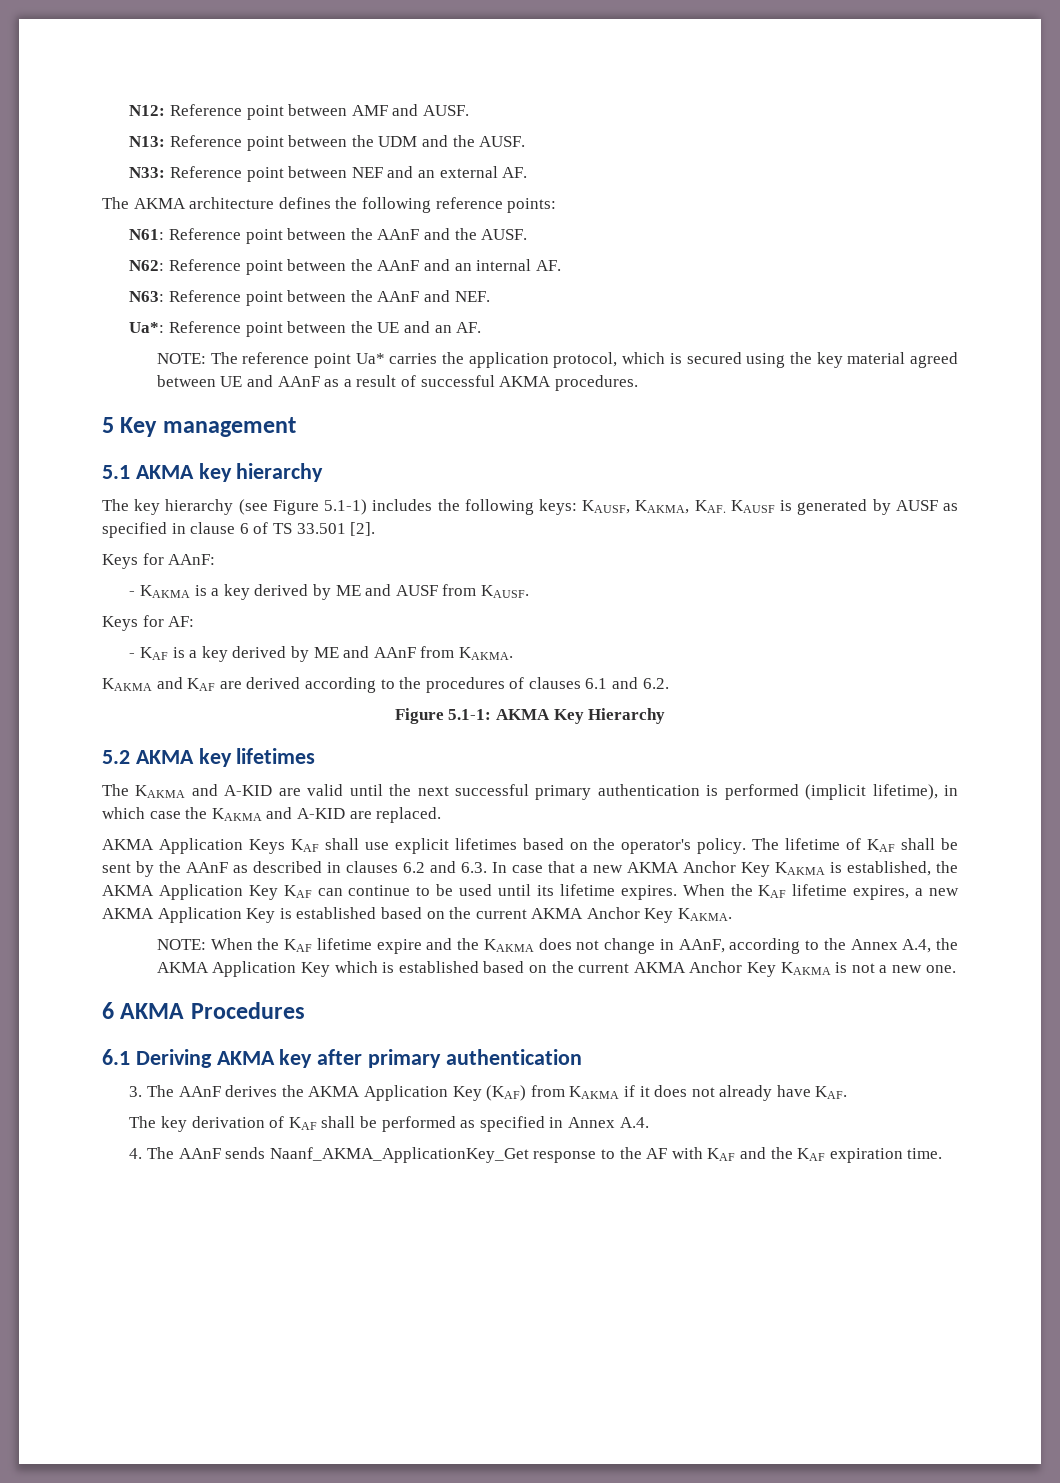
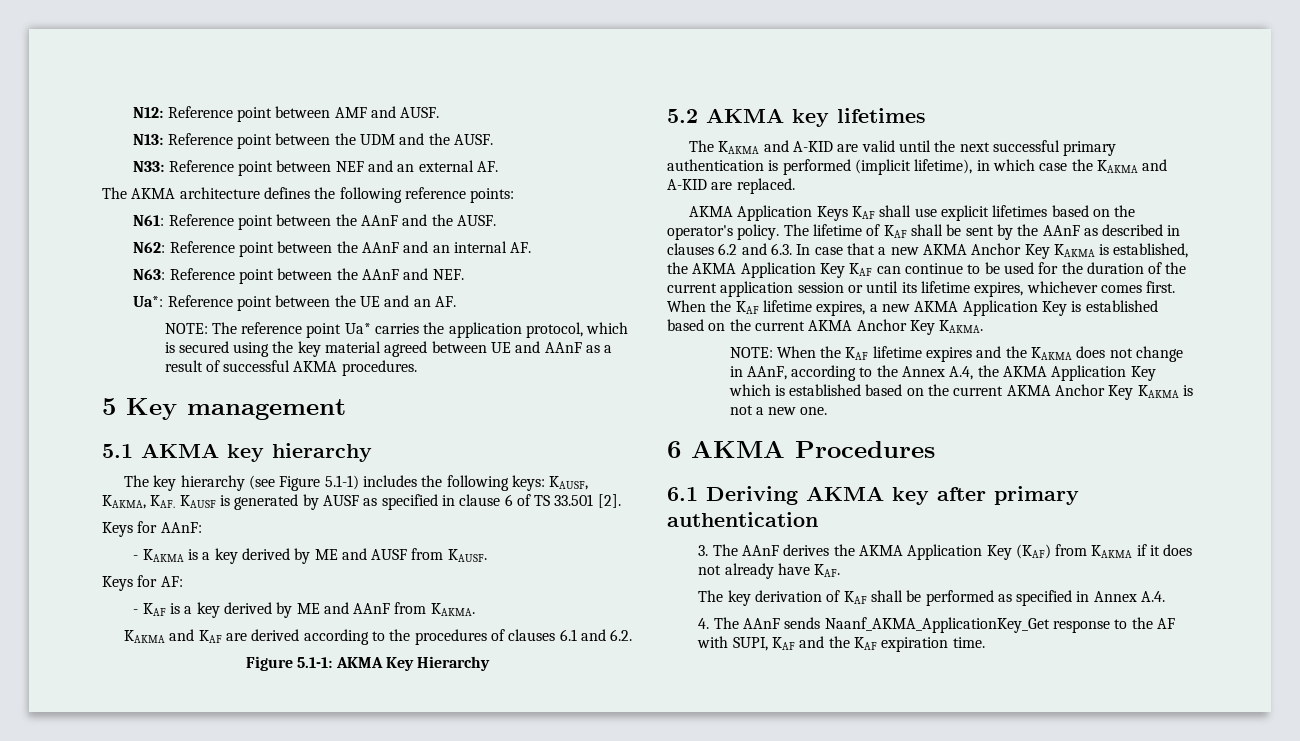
- The lifetime of KAF shall be sent by the AAnF as described in clauses 6.2 and 6.3. In case that a new AKMA Anchor Key KAKMA is established, the AKMA Application Key KAF can continue to be used until its lifetime expires.
+ The lifetime of KAF shall be sent by the AAnF as described in clauses 6.2 and 6.3. In case that a new AKMA Anchor Key KAKMA is established, the AKMA Application Key KAF can continue to be used for the duration of the current application session or until its lifetime expires, whichever comes first.
- NOTE: When the KAF lifetime expire and the KAKMA does not change in AAnF, according to the Annex A.4, the AKMA Application Key which is established based on the current AKMA Anchor Key KAKMA is not a new one.
+ NOTE: When the KAF lifetime expires and the KAKMA does not change in AAnF, according to the Annex A.4, the AKMA Application Key which is established based on the current AKMA Anchor Key KAKMA is not a new one.
- 4. The AAnF sends Naanf_AKMA_ApplicationKey_Get response to the AF with KAF and the KAF expiration time.
+ 4. The AAnF sends Naanf_AKMA_ApplicationKey_Get response to the AF with SUPI, KAF and the KAF expiration time.

